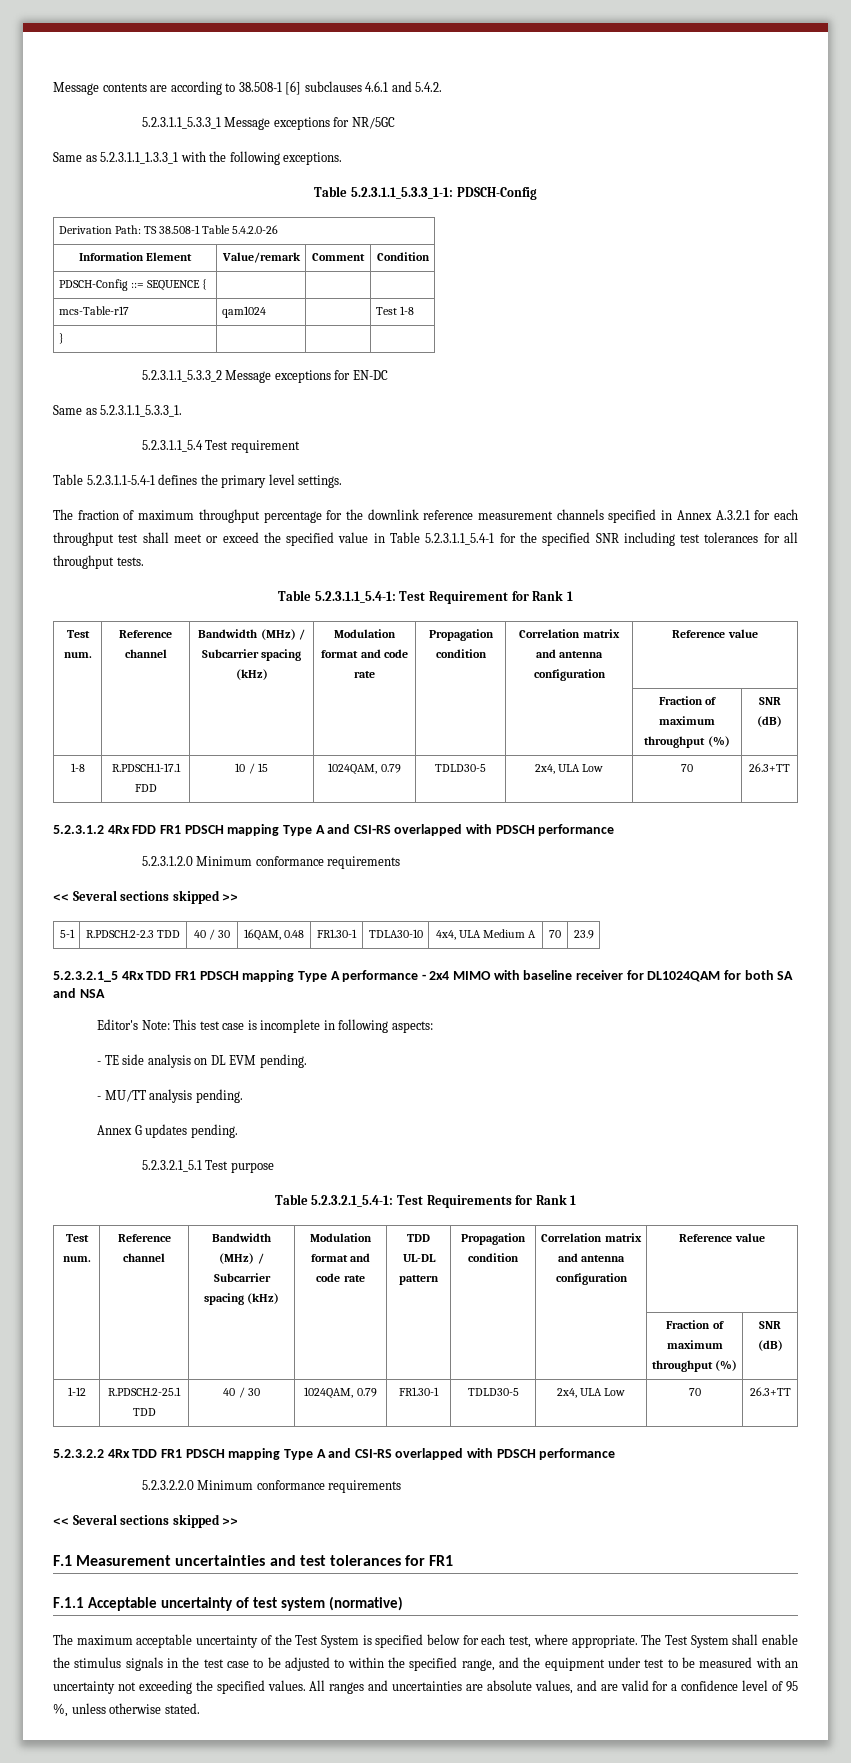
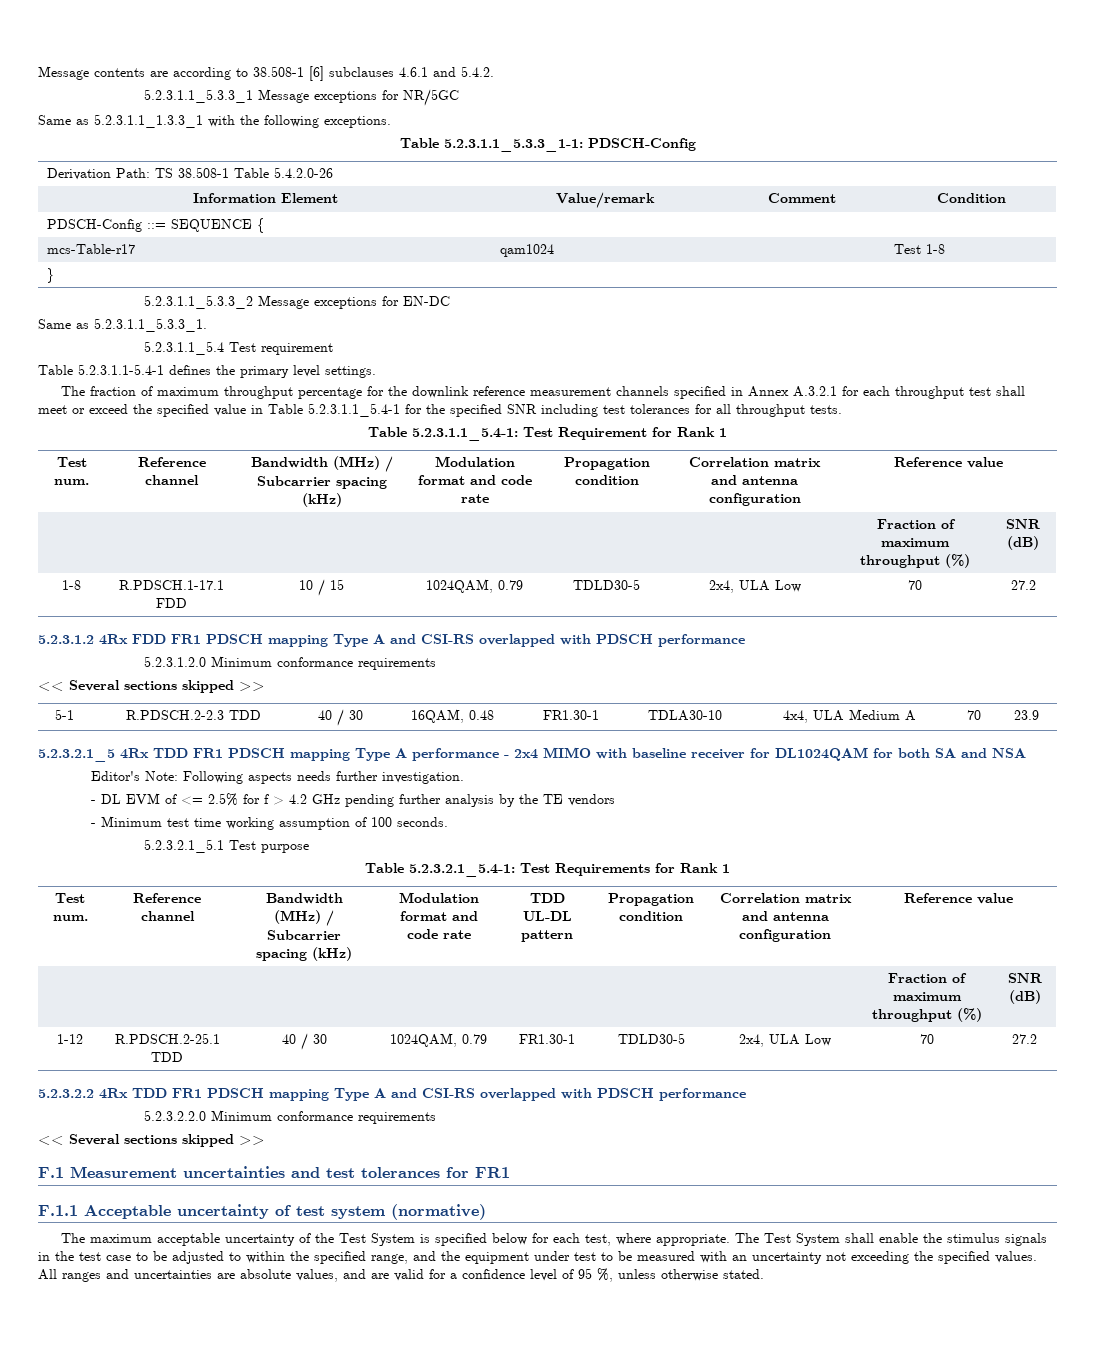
- 1-8 | R.PDSCH.1-17.1 FDD | 10 / 15 | 1024QAM, 0.79 | TDLD30-5 | 2x4, ULA Low | 70 | 26.3+TT
+ 1-8 | R.PDSCH.1-17.1 FDD | 10 / 15 | 1024QAM, 0.79 | TDLD30-5 | 2x4, ULA Low | 70 | 27.2
- Editor's Note: This test case is incomplete in following aspects:
- - TE side analysis on DL EVM pending.
- - MU/TT analysis pending.
- Annex G updates pending.
+ Editor's Note: Following aspects needs further investigation.
+ - DL EVM of <= 2.5% for f > 4.2 GHz pending further analysis by the TE vendors
+ - Minimum test time working assumption of 100 seconds.
- 1-12 | R.PDSCH.2-25.1 TDD | 40 / 30 | 1024QAM, 0.79 | FR1.30-1 | TDLD30-5 | 2x4, ULA Low | 70 | 26.3+TT
+ 1-12 | R.PDSCH.2-25.1 TDD | 40 / 30 | 1024QAM, 0.79 | FR1.30-1 | TDLD30-5 | 2x4, ULA Low | 70 | 27.2

